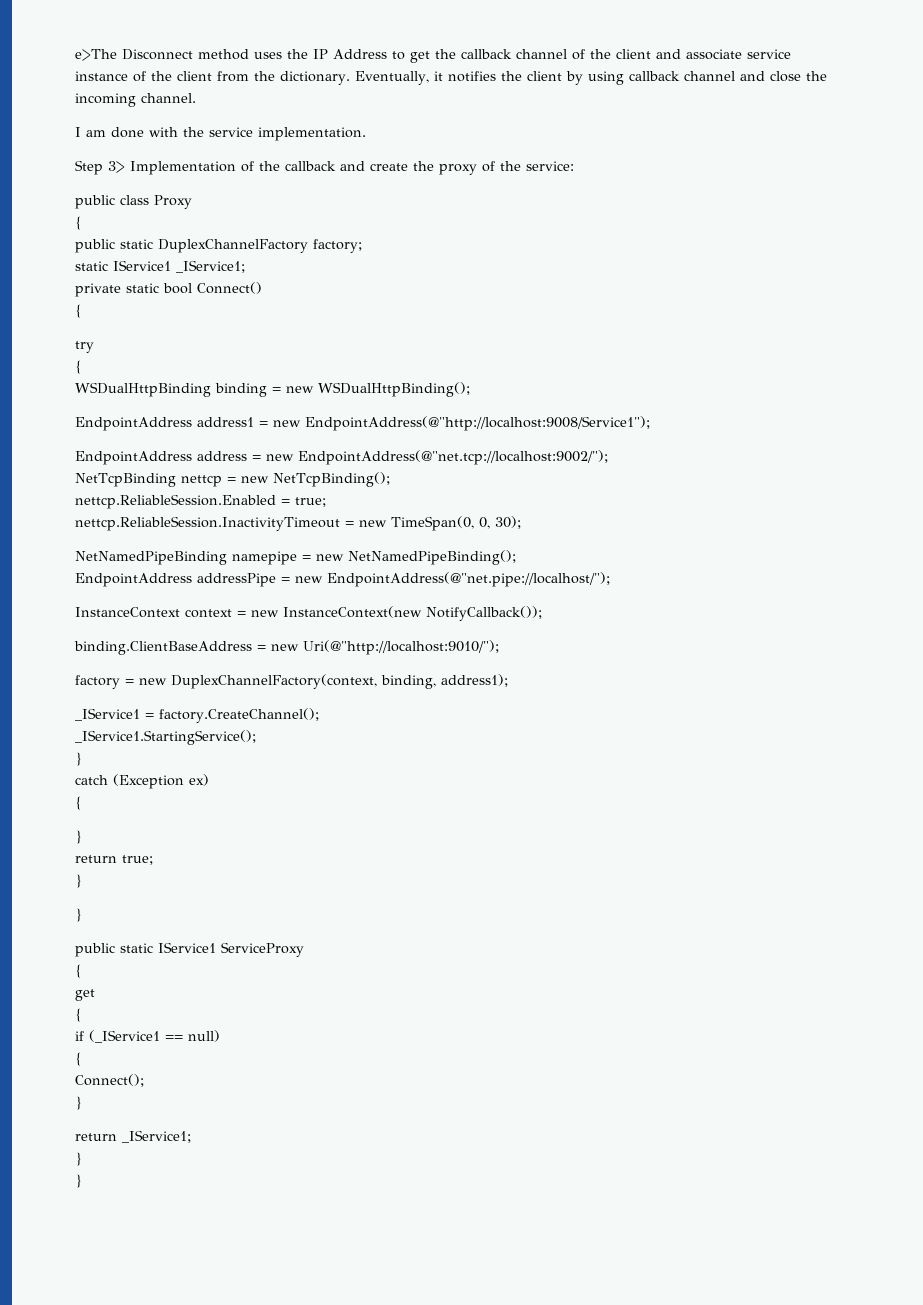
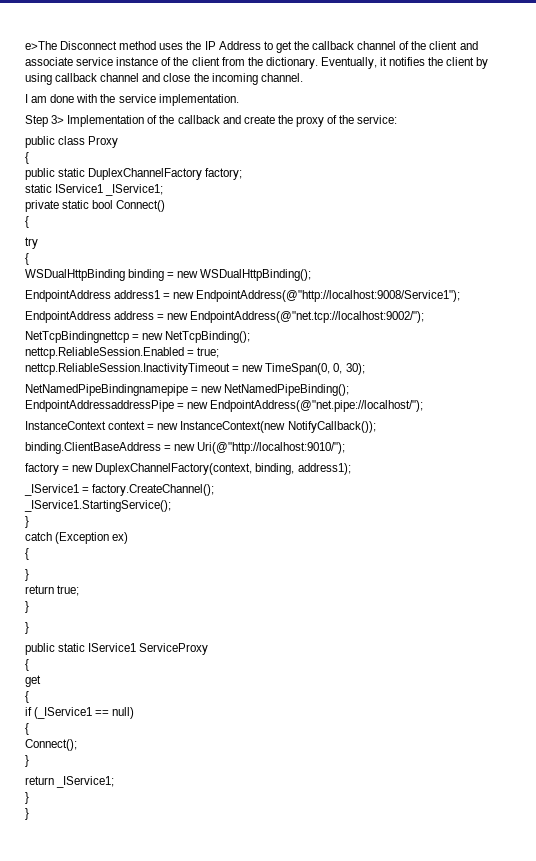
- NetTcpBinding nettcp = new NetTcpBinding();
+ NetTcpBindingnettcp = new NetTcpBinding();
- NetNamedPipeBinding namepipe = new NetNamedPipeBinding();
+ NetNamedPipeBindingnamepipe = new NetNamedPipeBinding();
- EndpointAddress addressPipe = new EndpointAddress(@"net.pipe://localhost/");
+ EndpointAddressaddressPipe = new EndpointAddress(@"net.pipe://localhost/");

